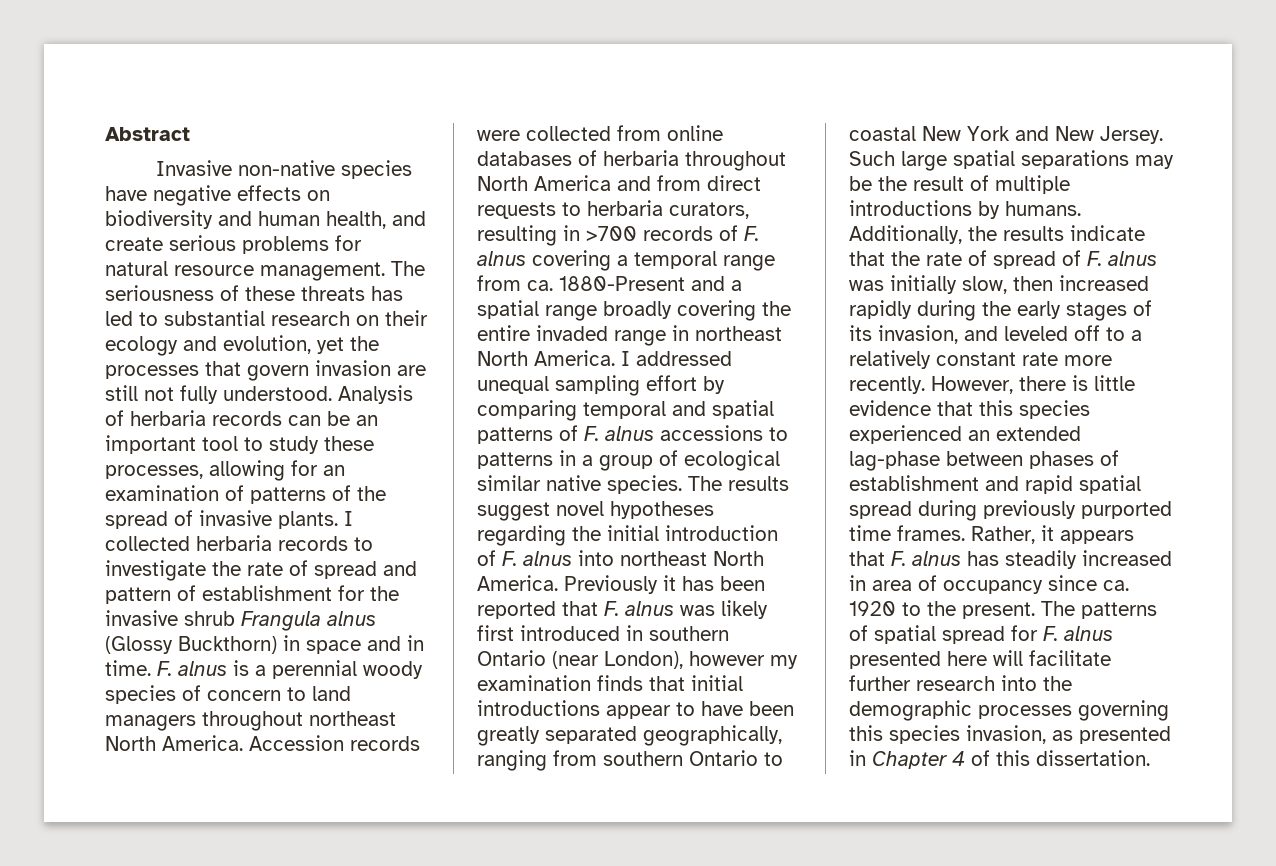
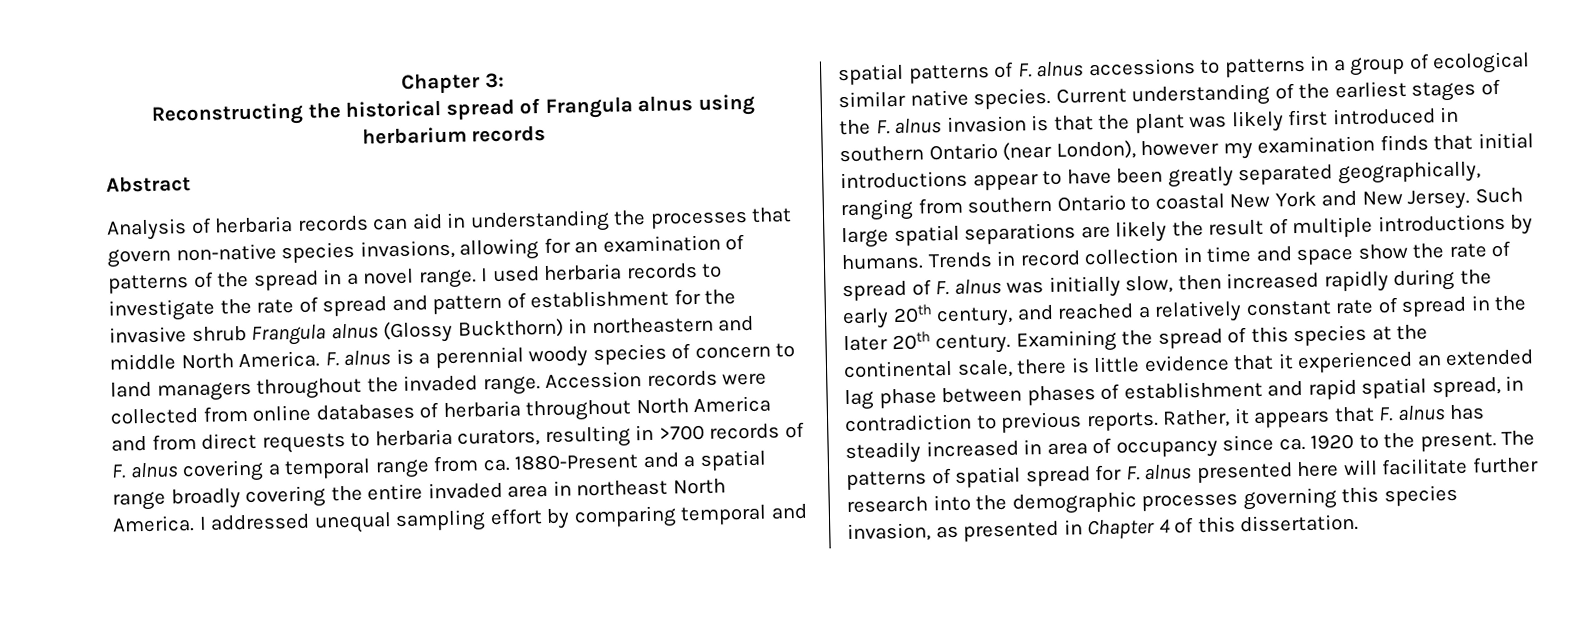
+ Chapter 3:
+ Reconstructing the historical spread of Frangula alnus using herbarium records
  Abstract
- Invasive non-native species have negative effects on biodiversity and human health, and create serious problems for natural resource management. The seriousness of these threats has led to substantial research on their ecology and evolution, yet the processes that govern invasion are still not fully understood. Analysis of herbaria records can be an important tool to study these processes, allowing for an examination of patterns of the spread of invasive plants. I collected herbaria records to investigate the rate of spread and pattern of establishment for the invasive shrub Frangula alnus (Glossy Buckthorn) in space and in time.
+ Analysis of herbaria records can aid in understanding the processes that govern non-native species invasions, allowing for an examination of patterns of the spread in a novel range. I used herbaria records to investigate the rate of spread and pattern of establishment for the invasive shrub Frangula alnus (Glossy Buckthorn) in northeastern and middle North America.
- F. alnus is a perennial woody species of concern to land managers throughout northeast North America.
+ F. alnus is a perennial woody species of concern to land managers throughout the invaded range.
- Accession records were collected from online databases of herbaria throughout North America and from direct requests to herbaria curators, resulting in >700 records of F. alnus covering a temporal range from ca. 1880-Present and a spatial range broadly covering the entire invaded range in northeast North America.
+ Accession records were collected from online databases of herbaria throughout North America and from direct requests to herbaria curators, resulting in >700 records of F. alnus covering a temporal range from ca. 1880-Present and a spatial range broadly covering the entire invaded area in northeast North America.
- The results suggest novel hypotheses regarding the initial introduction of F. alnus into northeast North America. Previously it has been reported that F. alnus was likely first introduced in southern Ontario (near London), however my examination finds that initial introductions appear to have been greatly separated geographically, ranging from southern Ontario to coastal New York and New Jersey.
+ Current understanding of the earliest stages of the F. alnus invasion is that the plant was likely first introduced in southern Ontario (near London), however my examination finds that initial introductions appear to have been greatly separated geographically, ranging from southern Ontario to coastal New York and New Jersey.
- Such large spatial separations may be the result of multiple introductions by humans.
+ Such large spatial separations are likely the result of multiple introductions by humans.
- Additionally, the results indicate that the rate of spread of F. alnus was initially slow, then increased rapidly during the early stages of its invasion, and leveled off to a relatively constant rate more recently. However, there is little evidence that this species experienced an extended lag-phase between phases of establishment and rapid spatial spread during previously purported time frames.
+ Trends in record collection in time and space show the rate of spread of F. alnus was initially slow, then increased rapidly during the early 20th century, and reached a relatively constant rate of spread in the later 20th century. Examining the spread of this species at the continental scale, there is little evidence that it experienced an extended lag phase between phases of establishment and rapid spatial spread, in contradiction to previous reports.

